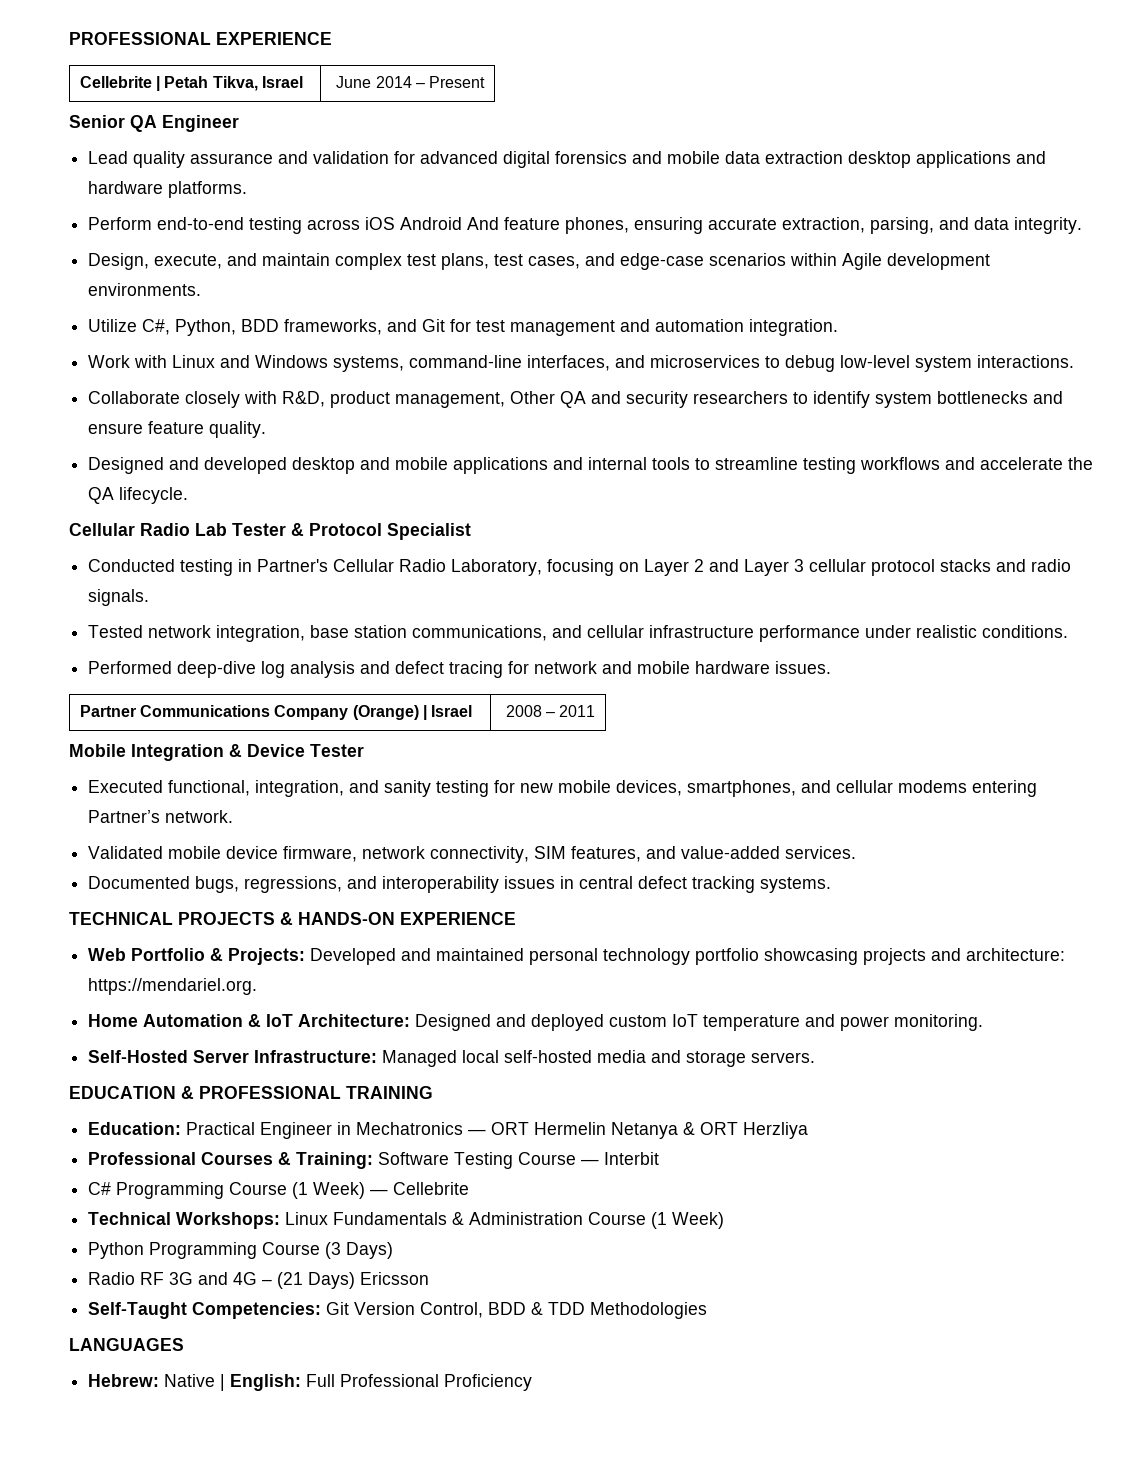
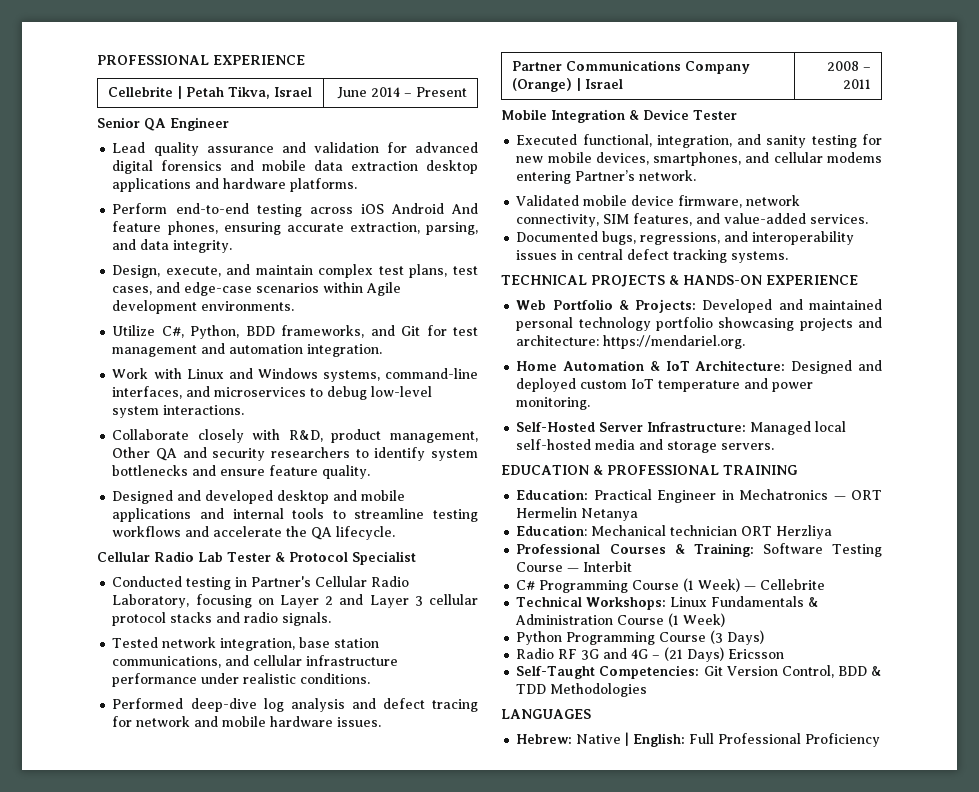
- Education: Practical Engineer in Mechatronics — ORT Hermelin Netanya & ORT Herzliya
+ Education: Practical Engineer in Mechatronics — ORT Hermelin Netanya
+ Education: Mechanical technician ORT Herzliya

